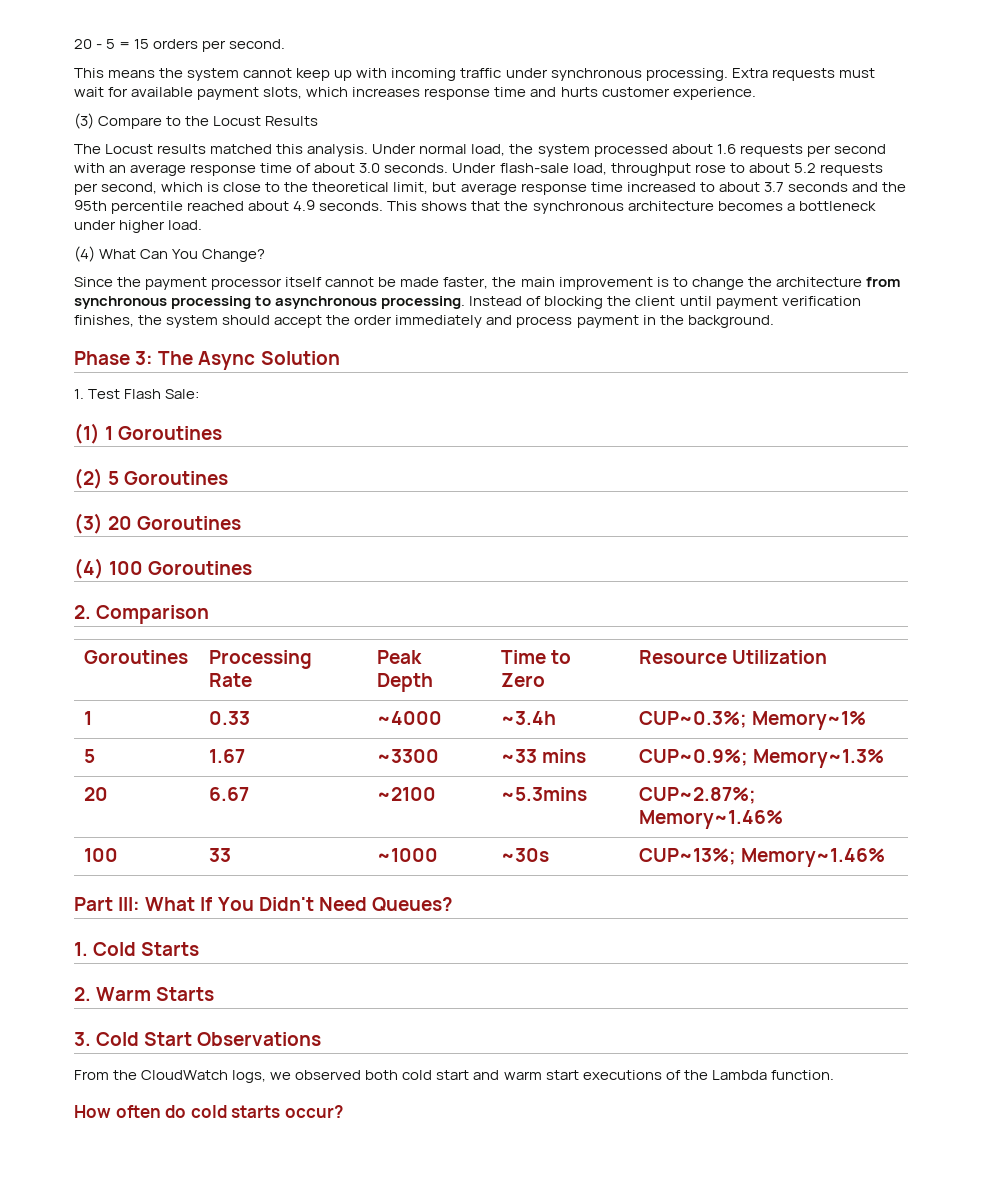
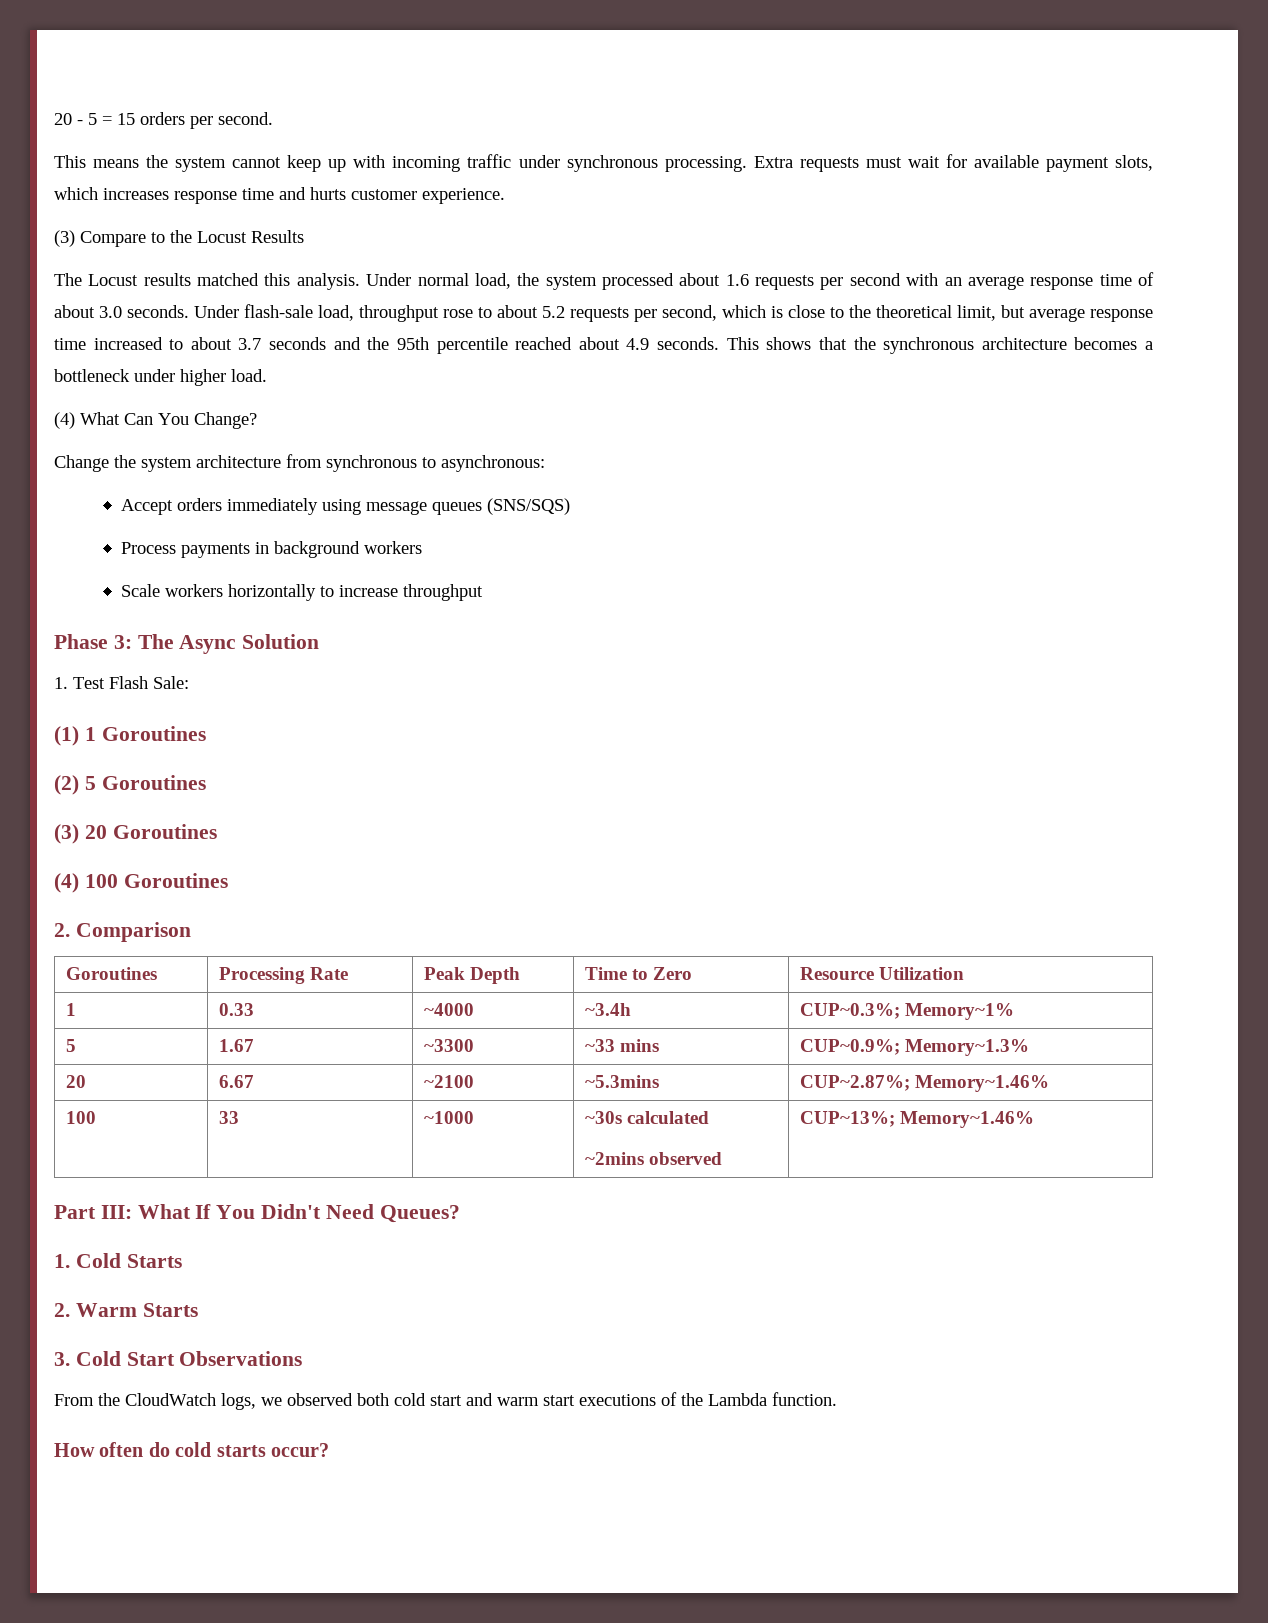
- Since the payment processor itself cannot be made faster, the main improvement is to change the architecture from synchronous processing to asynchronous processing. Instead of blocking the client until payment verification finishes, the system should accept the order immediately and process payment in the background.
+ Change the system architecture from synchronous to asynchronous:
+ Accept orders immediately using message queues (SNS/SQS)
+ Process payments in background workers
+ Scale workers horizontally to increase throughput
- 100 | 33 | ~1000 | ~30s | CUP~13%; Memory~1.46%
+ 100 | 33 | ~1000 | ~30s calculated
+ ~2mins observed | CUP~13%; Memory~1.46%

